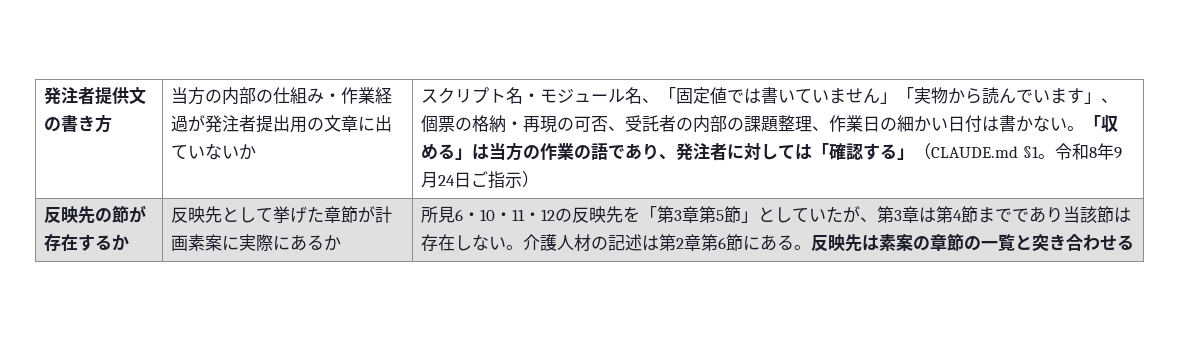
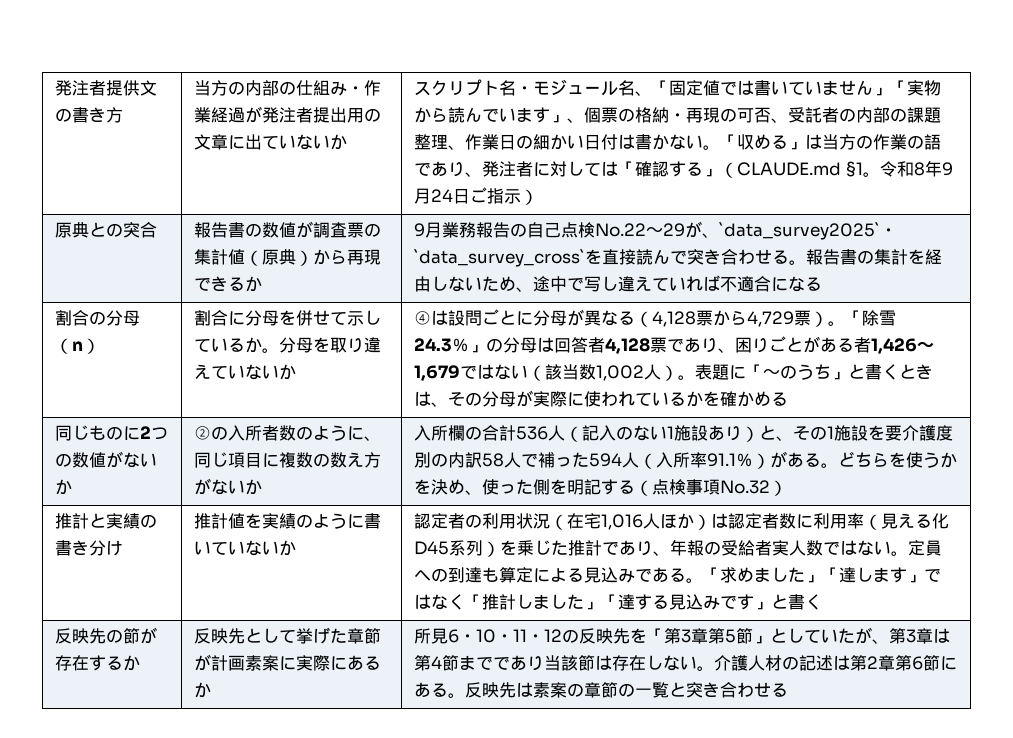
+ 原典との突合 | 報告書の数値が調査票の集計値（原典）から再現できるか | 9月業務報告の自己点検No.22〜29が、`data_survey2025`・`data_survey_cross`を直接読んで突き合わせる。報告書の集計を経由しないため、途中で写し違えていれば不適合になる
+ 割合の分母（n） | 割合に分母を併せて示しているか。分母を取り違えていないか | ④は設問ごとに分母が異なる（4,128票から4,729票）。「除雪24.3％」の分母は回答者4,128票であり、困りごとがある者1,426〜1,679ではない（該当数1,002人）。表題に「〜のうち」と書くときは、その分母が実際に使われているかを確かめる
+ 同じものに2つの数値がないか | ②の入所者数のように、同じ項目に複数の数え方がないか | 入所欄の合計536人（記入のない1施設あり）と、その1施設を要介護度別の内訳58人で補った594人（入所率91.1％）がある。どちらを使うかを決め、使った側を明記する（点検事項No.32）
+ 推計と実績の書き分け | 推計値を実績のように書いていないか | 認定者の利用状況（在宅1,016人ほか）は認定者数に利用率（見える化D45系列）を乗じた推計であり、年報の受給者実人数ではない。定員への到達も算定による見込みである。「求めました」「達します」ではなく「推計しました」「達する見込みです」と書く

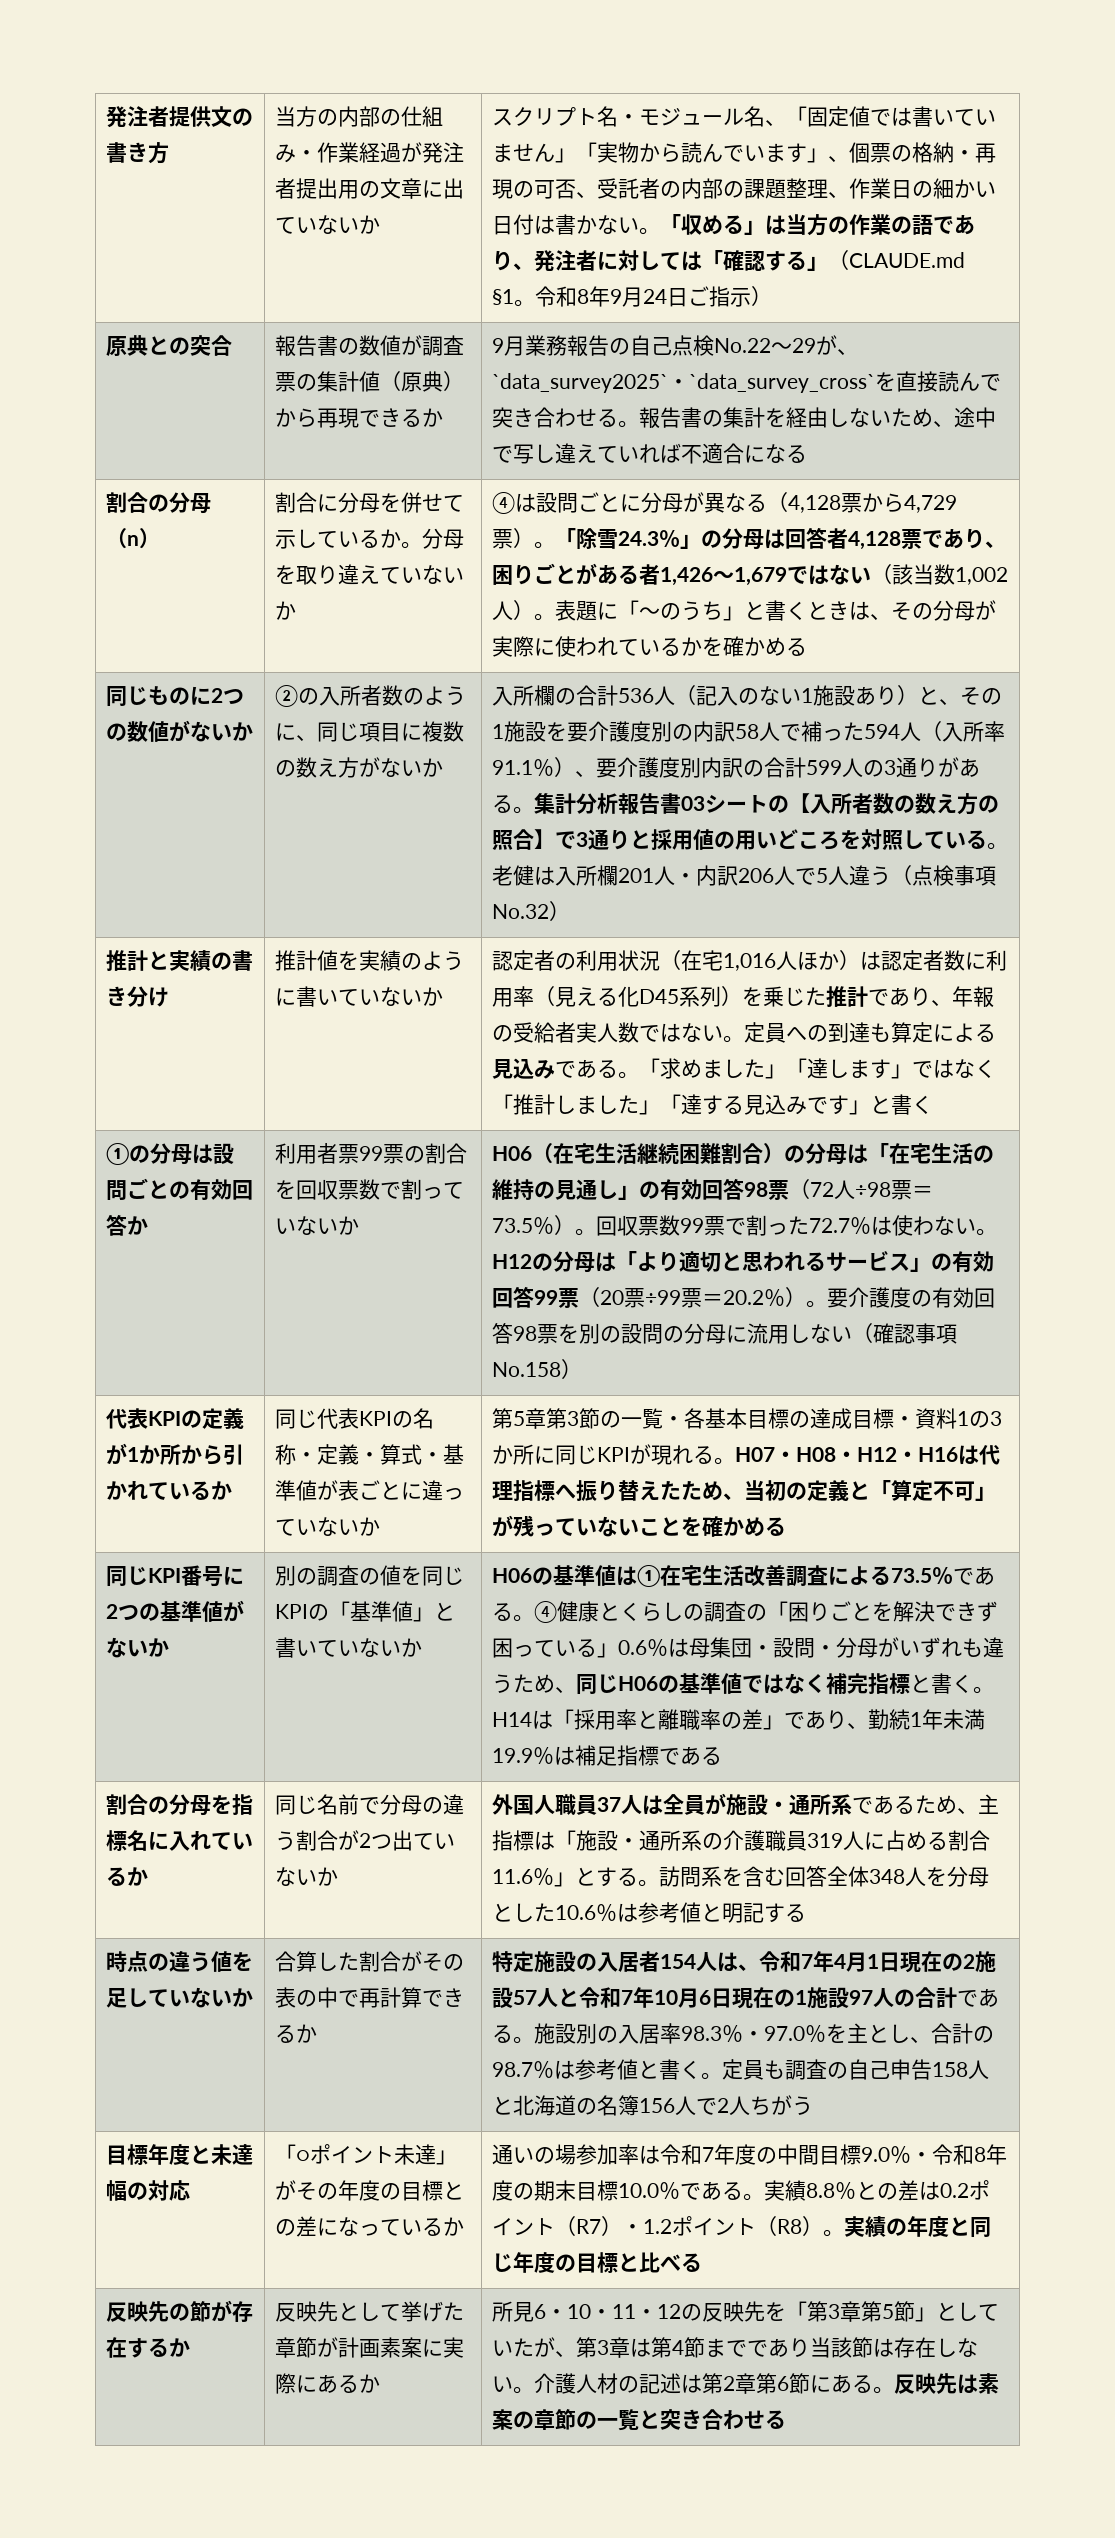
- 入所欄の合計536人（記入のない1施設あり）と、その1施設を要介護度別の内訳58人で補った594人（入所率91.1％）がある。どちらを使うかを決め、使った側を明記する（点検事項No.32）
+ 入所欄の合計536人（記入のない1施設あり）と、その1施設を要介護度別の内訳58人で補った594人（入所率91.1％）、要介護度別内訳の合計599人の3通りがある。集計分析報告書03シートの【入所者数の数え方の照合】で3通りと採用値の用いどころを対照している。老健は入所欄201人・内訳206人で5人違う（点検事項No.32）
+ ①の分母は設問ごとの有効回答か | 利用者票99票の割合を回収票数で割っていないか | H06（在宅生活継続困難割合）の分母は「在宅生活の維持の見通し」の有効回答98票（72人÷98票＝73.5％）。回収票数99票で割った72.7％は使わない。H12の分母は「より適切と思われるサービス」の有効回答99票（20票÷99票＝20.2％）。要介護度の有効回答98票を別の設問の分母に流用しない（確認事項No.158）
+ 代表KPIの定義が1か所から引かれているか | 同じ代表KPIの名称・定義・算式・基準値が表ごとに違っていないか | 第5章第3節の一覧・各基本目標の達成目標・資料1の3か所に同じKPIが現れる。H07・H08・H12・H16は代理指標へ振り替えたため、当初の定義と「算定不可」が残っていないことを確かめる
+ 同じKPI番号に2つの基準値がないか | 別の調査の値を同じKPIの「基準値」と書いていないか | H06の基準値は①在宅生活改善調査による73.5％である。④健康とくらしの調査の「困りごとを解決できず困っている」0.6％は母集団・設問・分母がいずれも違うため、同じH06の基準値ではなく補完指標と書く。H14は「採用率と離職率の差」であり、勤続1年未満19.9％は補足指標である
+ 割合の分母を指標名に入れているか | 同じ名前で分母の違う割合が2つ出ていないか | 外国人職員37人は全員が施設・通所系であるため、主指標は「施設・通所系の介護職員319人に占める割合11.6％」とする。訪問系を含む回答全体348人を分母とした10.6％は参考値と明記する
+ 時点の違う値を足していないか | 合算した割合がその表の中で再計算できるか | 特定施設の入居者154人は、令和7年4月1日現在の2施設57人と令和7年10月6日現在の1施設97人の合計である。施設別の入居率98.3％・97.0％を主とし、合計の98.7％は参考値と書く。定員も調査の自己申告158人と北海道の名簿156人で2人ちがう
+ 目標年度と未達幅の対応 | 「○ポイント未達」がその年度の目標との差になっているか | 通いの場参加率は令和7年度の中間目標9.0％・令和8年度の期末目標10.0％である。実績8.8％との差は0.2ポイント（R7）・1.2ポイント（R8）。実績の年度と同じ年度の目標と比べる

